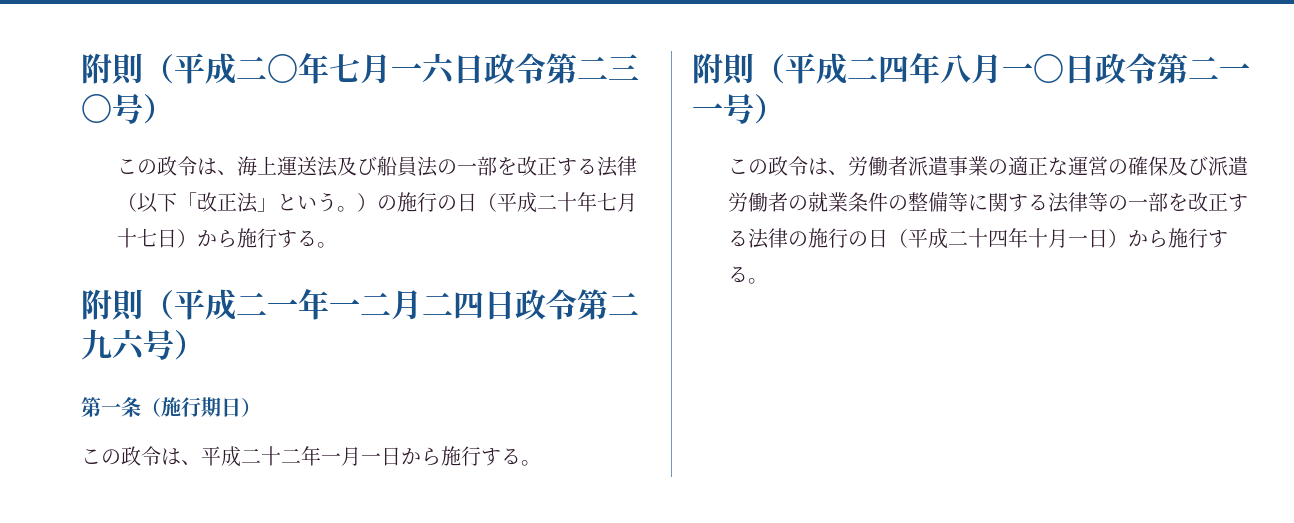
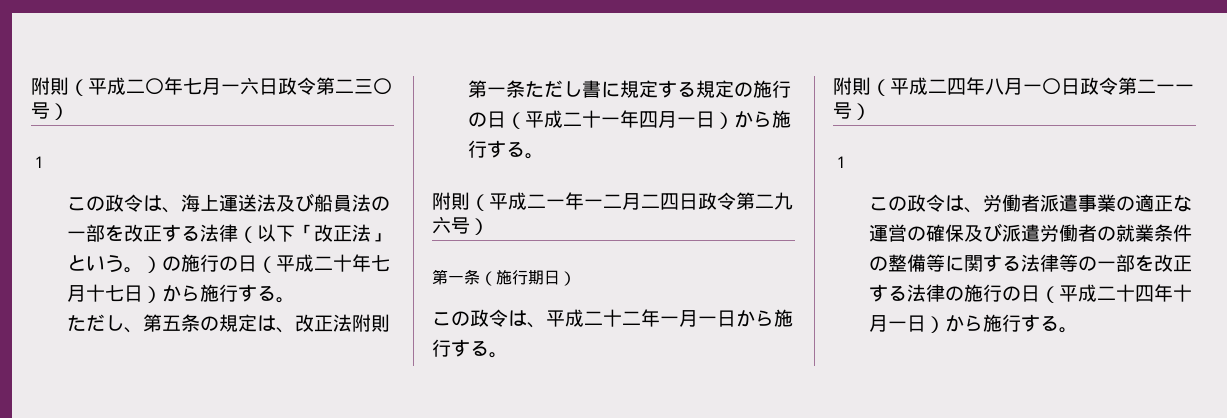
  附則（平成二〇年七月一六日政令第二三〇号）
+ １
+ ただし、第五条の規定は、改正法附則第一条ただし書に規定する規定の施行の日（平成二十一年四月一日）から施行する。
  附則（平成二四年八月一〇日政令第二一一号）
+ １

